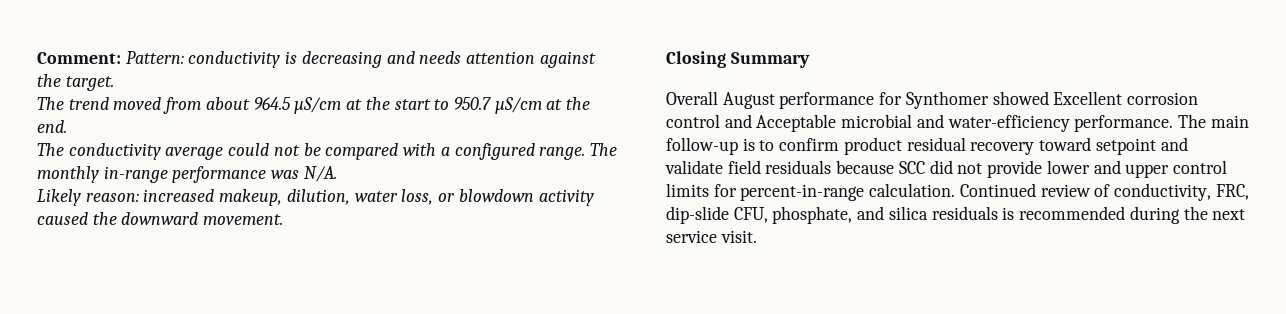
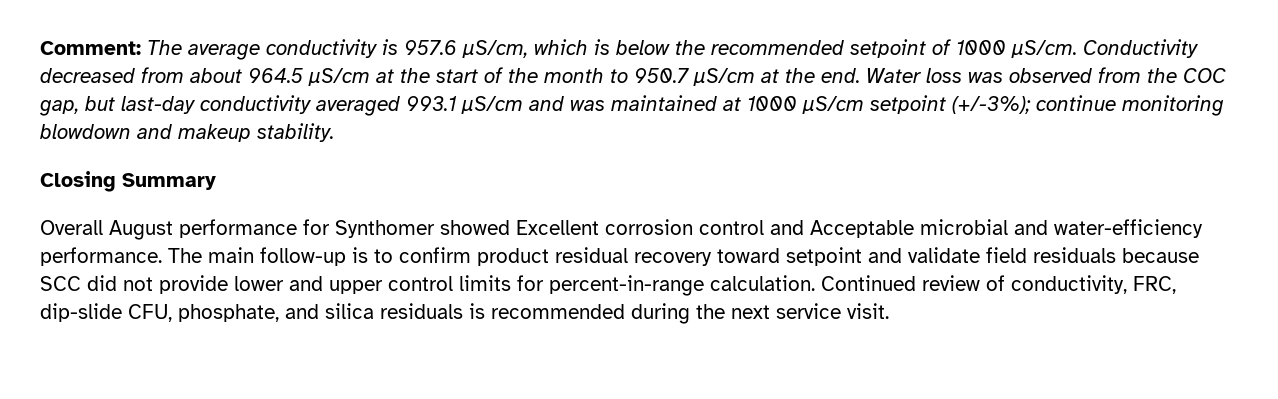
- Comment: Pattern: conductivity is decreasing and needs attention against the target.
- The trend moved from about 964.5 µS/cm at the start to 950.7 µS/cm at the end.
- The conductivity average could not be compared with a configured range. The monthly in-range performance was N/A.
- Likely reason: increased makeup, dilution, water loss, or blowdown activity caused the downward movement.
+ Comment: The average conductivity is 957.6 µS/cm, which is below the recommended setpoint of 1000 µS/cm. Conductivity decreased from about 964.5 µS/cm at the start of the month to 950.7 µS/cm at the end. Water loss was observed from the COC gap, but last-day conductivity averaged 993.1 µS/cm and was maintained at 1000 µS/cm setpoint (+/-3%); continue monitoring blowdown and makeup stability.

